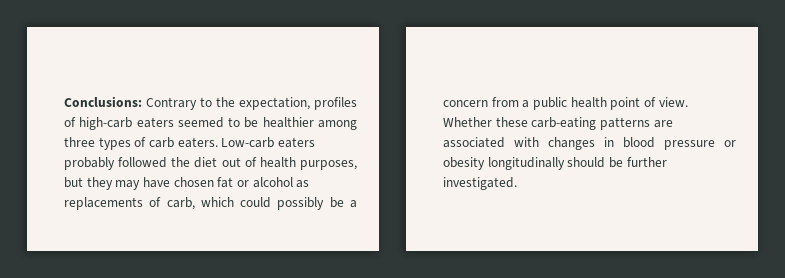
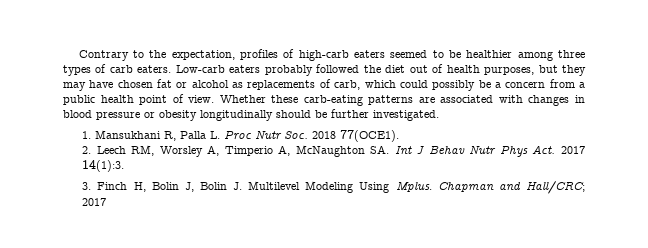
- Conclusions: Contrary to the expectation, profiles of high-carb eaters seemed to be healthier among three types of carb eaters.
+ Contrary to the expectation, profiles of high-carb eaters seemed to be healthier among three types of carb eaters.
+ 1. Mansukhani R, Palla L. Proc Nutr Soc. 2018 77(OCE1).
+ 2. Leech RM, Worsley A, Timperio A, McNaughton SA. Int J Behav Nutr Phys Act. 2017 14(1):3.
+ 3. Finch H, Bolin J, Bolin J. Multilevel Modeling Using Mplus. Chapman and Hall/CRC; 2017

